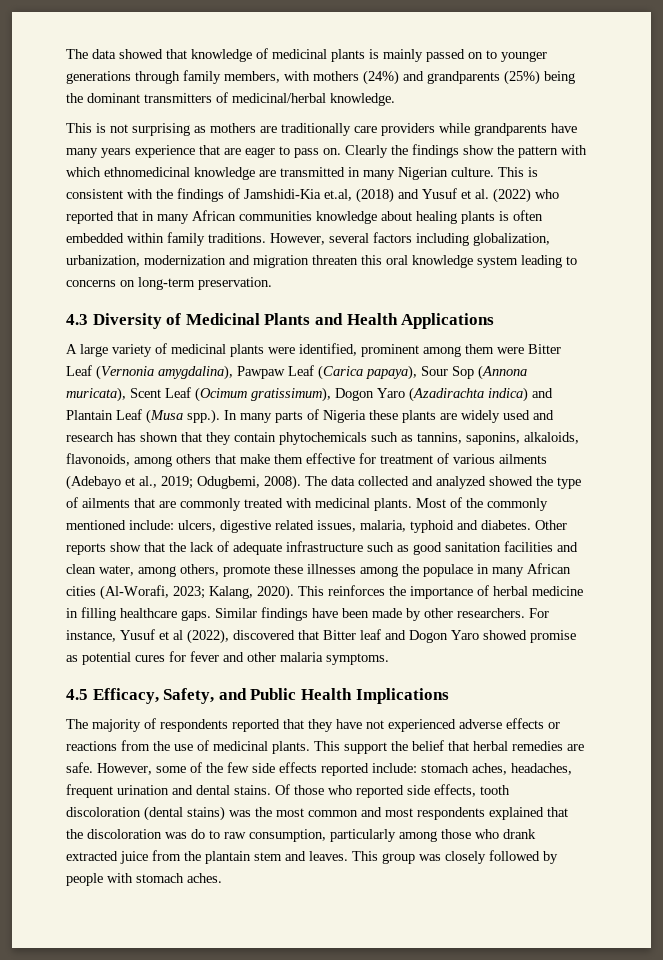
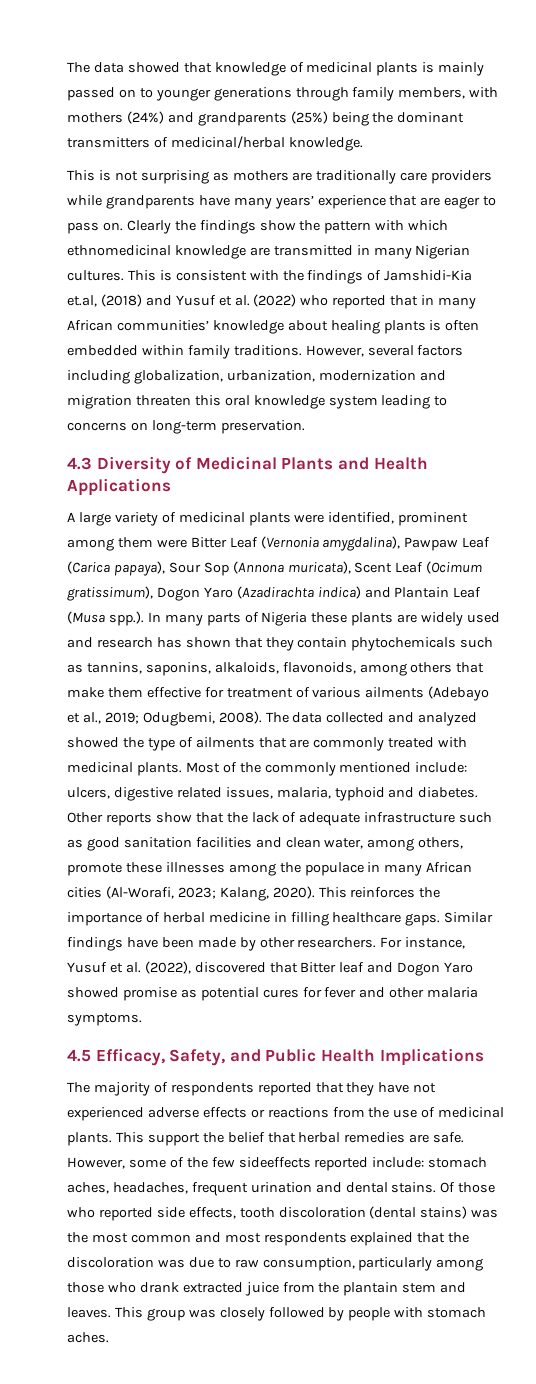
- This is not surprising as mothers are traditionally care providers while grandparents have many years experience that are eager to pass on.
+ This is not surprising as mothers are traditionally care providers while grandparents have many years’ experience that are eager to pass on.
- Clearly the findings show the pattern with which ethnomedicinal knowledge are transmitted in many Nigerian culture.
+ Clearly the findings show the pattern with which ethnomedicinal knowledge are transmitted in many Nigerian cultures.
- This is consistent with the findings of Jamshidi-Kia et.al, (2018) and Yusuf et al. (2022) who reported that in many African communities knowledge about healing plants is often embedded within family traditions.
+ This is consistent with the findings of Jamshidi-Kia et.al, (2018) and Yusuf et al. (2022) who reported that in many African communities’ knowledge about healing plants is often embedded within family traditions.
- For instance, Yusuf et al (2022), discovered that Bitter leaf and Dogon Yaro showed promise as potential cures for fever and other malaria symptoms.
+ For instance, Yusuf et al. (2022), discovered that Bitter leaf and Dogon Yaro showed promise as potential cures for fever and other malaria symptoms.
- However, some of the few side effects reported include: stomach aches, headaches, frequent urination and dental stains.
+ However, some of the few sideeffects reported include: stomach aches, headaches, frequent urination and dental stains.
- Of those who reported side effects, tooth discoloration (dental stains) was the most common and most respondents explained that the discoloration was do to raw consumption, particularly among those who drank extracted juice from the plantain stem and leaves.
+ Of those who reported side effects, tooth discoloration (dental stains) was the most common and most respondents explained that the discoloration was due to raw consumption, particularly among those who drank extracted juice from the plantain stem and leaves.

